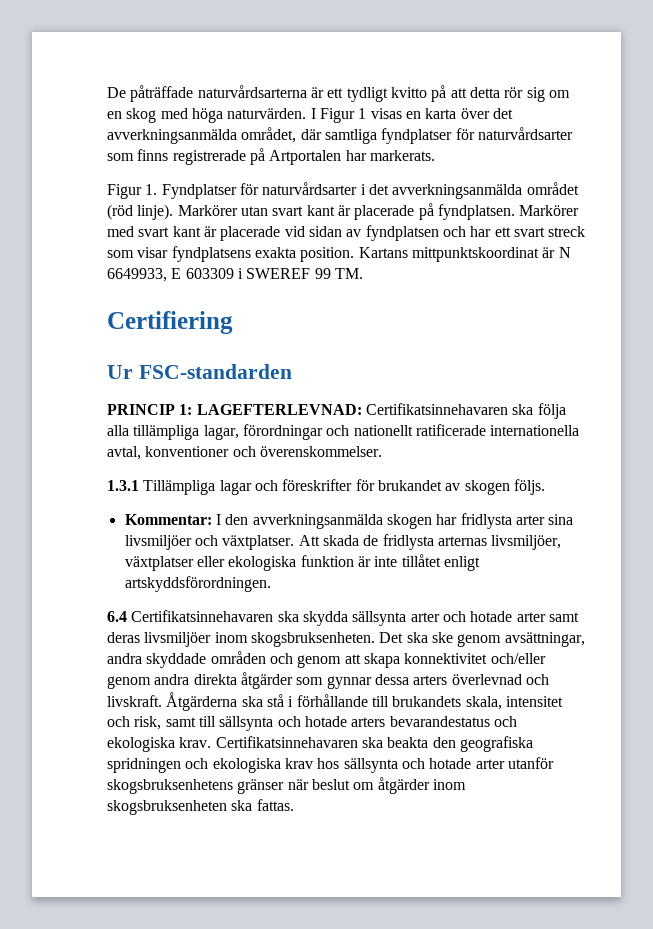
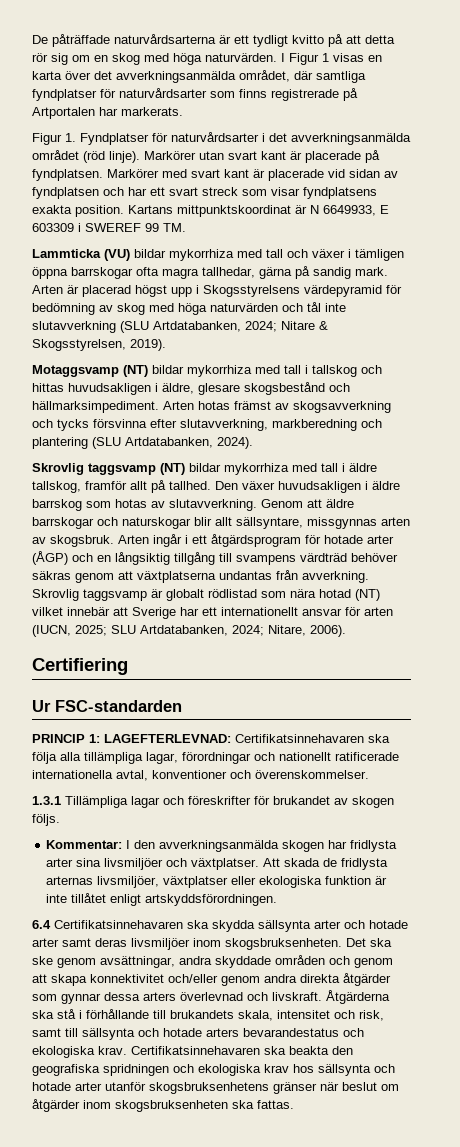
+ Lammticka (VU) bildar mykorrhiza med tall och växer i tämligen öppna barrskogar ofta magra tallhedar, gärna på sandig mark. Arten är placerad högst upp i Skogsstyrelsens värdepyramid för bedömning av skog med höga naturvärden och tål inte slutavverkning (SLU Artdatabanken, 2024; Nitare & Skogsstyrelsen, 2019).
+ Motaggsvamp (NT) bildar mykorrhiza med tall i tallskog och hittas huvudsakligen i äldre, glesare skogsbestånd och hällmarksimpediment. Arten hotas främst av skogsavverkning och tycks försvinna efter slutavverkning, markberedning och plantering (SLU Artdatabanken, 2024).
+ Skrovlig taggsvamp (NT) bildar mykorrhiza med tall i äldre tallskog, framför allt på tallhed. Den växer huvudsakligen i äldre barrskog som hotas av slutavverkning. Genom att äldre barrskogar och naturskogar blir allt sällsyntare, missgynnas arten av skogsbruk. Arten ingår i ett åtgärdsprogram för hotade arter (ÅGP) och en långsiktig tillgång till svampens värdträd behöver säkras genom att växtplatserna undantas från avverkning. Skrovlig taggsvamp är globalt rödlistad som nära hotad (NT) vilket innebär att Sverige har ett internationellt ansvar för arten (IUCN, 2025; SLU Artdatabanken, 2024; Nitare, 2006).

